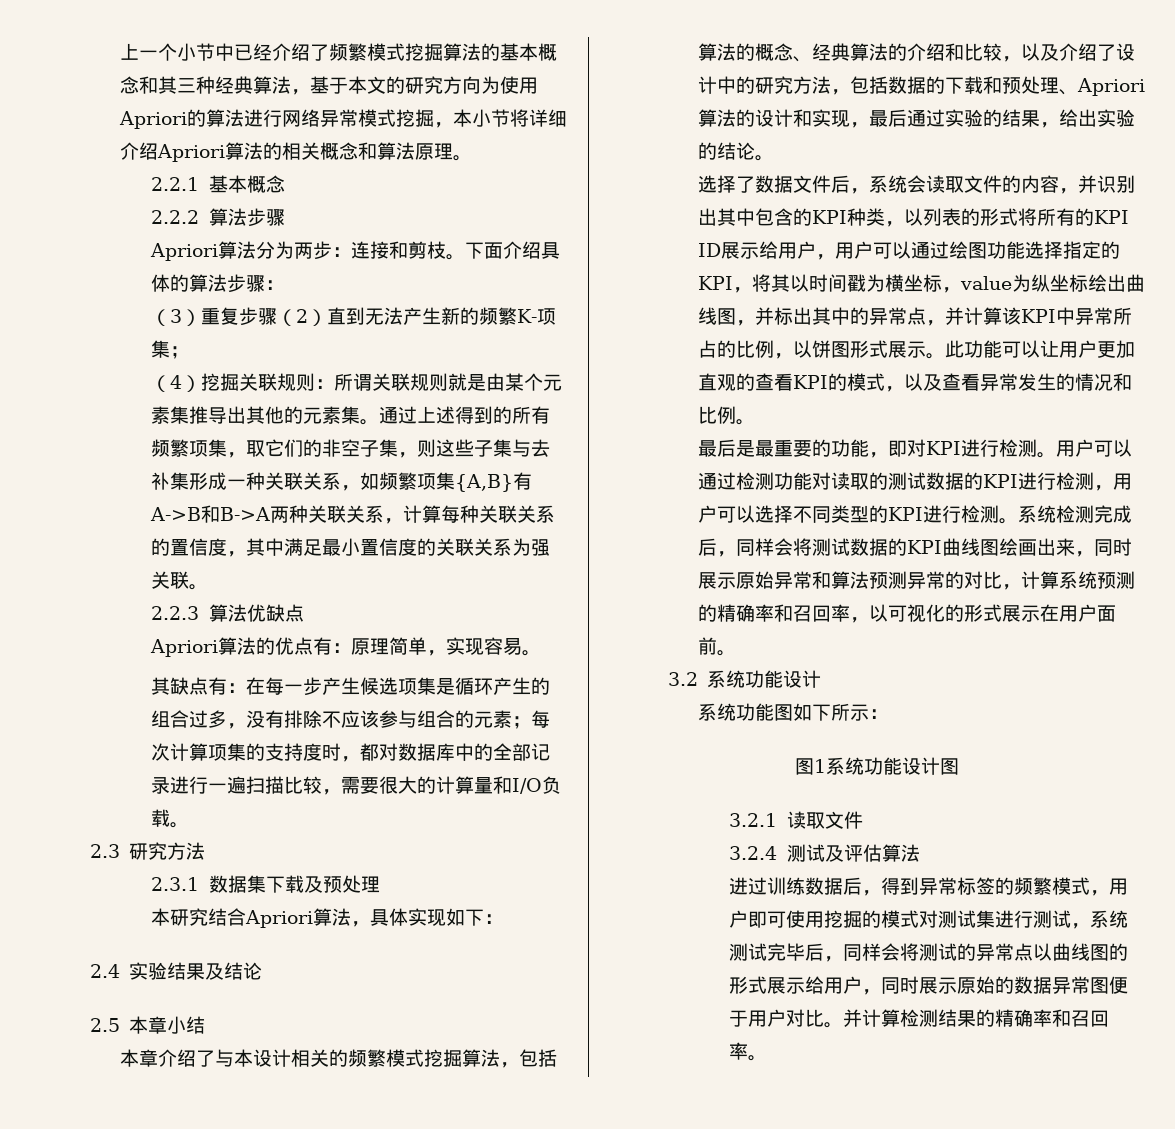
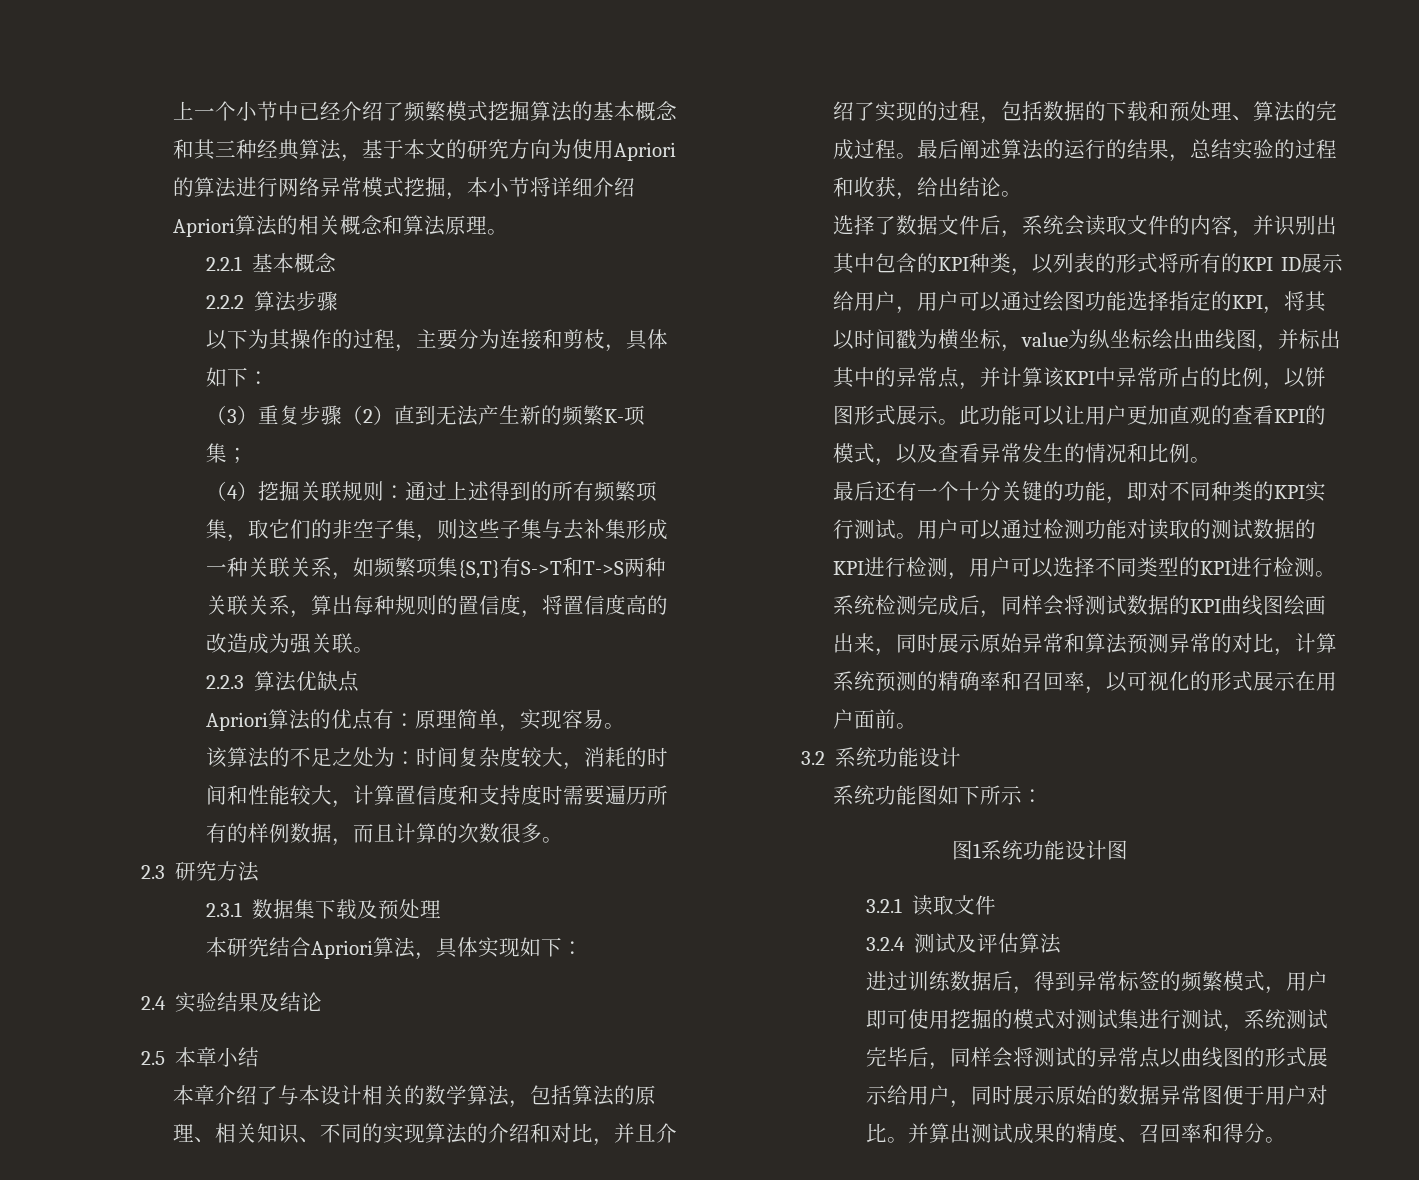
- Apriori算法分为两步：连接和剪枝。下面介绍具体的算法步骤：
+ 以下为其操作的过程，主要分为连接和剪枝，具体如下：
- （4）挖掘关联规则：所谓关联规则就是由某个元素集推导出其他的元素集。通过上述得到的所有频繁项集，取它们的非空子集，则这些子集与去补集形成一种关联关系，如频繁项集{A,B}有A->B和B->A两种关联关系，计算每种关联关系的置信度，其中满足最小置信度的关联关系为强关联。
+ （4）挖掘关联规则：通过上述得到的所有频繁项集，取它们的非空子集，则这些子集与去补集形成一种关联关系，如频繁项集{S,T}有S->T和T->S两种关联关系，算出每种规则的置信度，将置信度高的改造成为强关联。
- 其缺点有：在每一步产生候选项集是循环产生的组合过多，没有排除不应该参与组合的元素；每次计算项集的支持度时，都对数据库中的全部记录进行一遍扫描比较，需要很大的计算量和I/O负载。
+ 该算法的不足之处为：时间复杂度较大，消耗的时间和性能较大，计算置信度和支持度时需要遍历所有的样例数据，而且计算的次数很多。
- 本章介绍了与本设计相关的频繁模式挖掘算法，包括算法的概念、经典算法的介绍和比较，以及介绍了设计中的研究方法，包括数据的下载和预处理、Apriori算法的设计和实现，最后通过实验的结果，给出实验的结论。
+ 本章介绍了与本设计相关的数学算法，包括算法的原理、相关知识、不同的实现算法的介绍和对比，并且介绍了实现的过程，包括数据的下载和预处理、算法的完成过程。最后阐述算法的运行的结果，总结实验的过程和收获，给出结论。
- 最后是最重要的功能，即对KPI进行检测。
+ 最后还有一个十分关键的功能，即对不同种类的KPI实行测试。
- 并计算检测结果的精确率和召回率。
+ 并算出测试成果的精度、召回率和得分。

